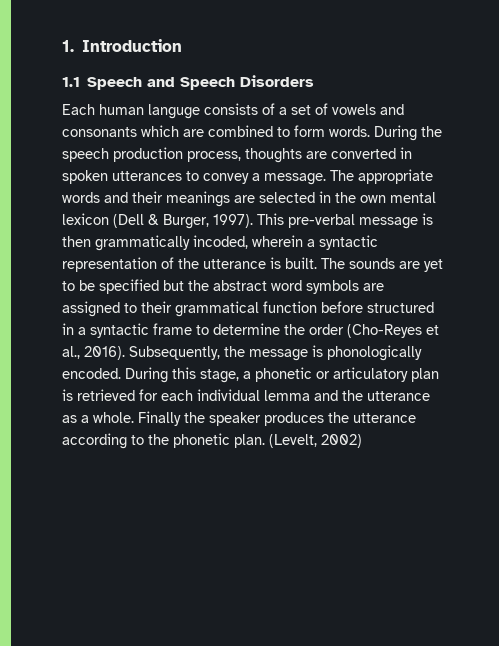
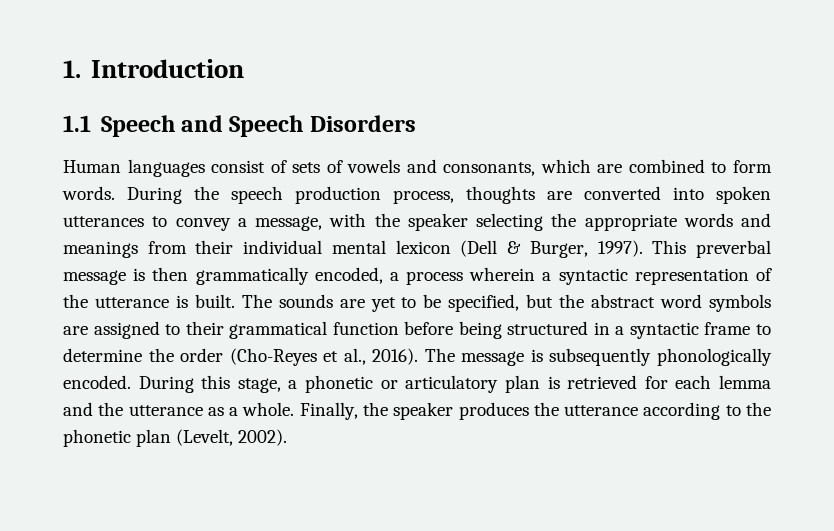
- Each human languge consists of a set of vowels and consonants which are combined to form words.
+ Human languages consist of sets of vowels and consonants, which are combined to form words.
- During the speech production process, thoughts are converted in spoken utterances to convey a message. The appropriate words and their meanings are selected in the own mental lexicon (Dell & Burger, 1997).
+ During the speech production process, thoughts are converted into spoken utterances to convey a message, with the speaker selecting the appropriate words and meanings from their individual mental lexicon (Dell & Burger, 1997).
- This pre-verbal message is then grammatically incoded, wherein a syntactic representation of the utterance is built.
+ This preverbal message is then grammatically encoded, a process wherein a syntactic representation of the utterance is built.
- The sounds are yet to be specified but the abstract word symbols are assigned to their grammatical function before structured in a syntactic frame to determine the order (Cho-Reyes et al., 2016).
+ The sounds are yet to be specified, but the abstract word symbols are assigned to their grammatical function before being structured in a syntactic frame to determine the order (Cho-Reyes et al., 2016).
- Subsequently, the message is phonologically encoded.
+ The message is subsequently phonologically encoded.
- During this stage, a phonetic or articulatory plan is retrieved for each individual lemma and the utterance as a whole.
+ During this stage, a phonetic or articulatory plan is retrieved for each lemma and the utterance as a whole.
- Finally the speaker produces the utterance according to the phonetic plan. (Levelt, 2002)
+ Finally, the speaker produces the utterance according to the phonetic plan (Levelt, 2002).

